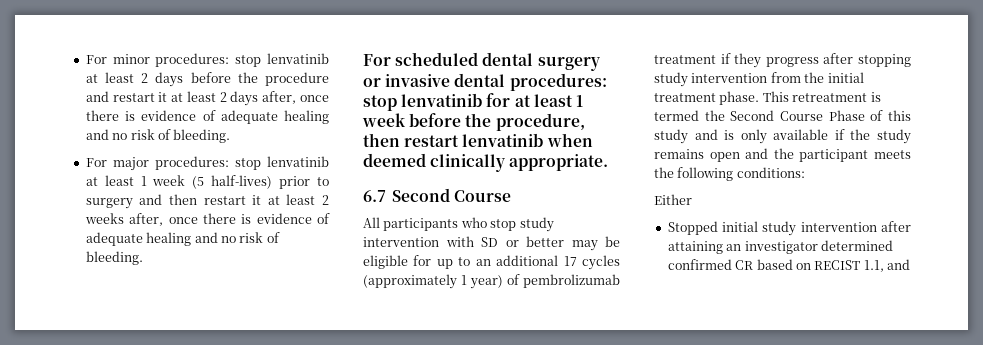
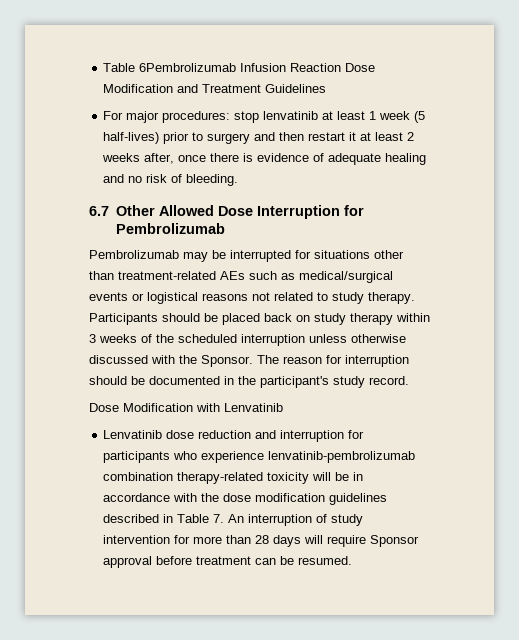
- For minor procedures: stop lenvatinib at least 2 days before the procedure and restart it at least 2 days after, once there is evidence of adequate healing and no risk of bleeding.
+ Table 6Pembrolizumab Infusion Reaction Dose Modification and Treatment Guidelines
- For scheduled dental surgery or invasive dental procedures: stop lenvatinib for at least 1 week before the procedure, then restart lenvatinib when deemed clinically appropriate.
- 6.7 Second Course
- All participants who stop study intervention with SD or better may be eligible for up to an additional 17 cycles (approximately 1 year) of pembrolizumab treatment if they progress after stopping study intervention from the initial treatment phase. This retreatment is termed the Second Course Phase of this study and is only available if the study remains open and the participant meets the following conditions:
- Either
- Stopped initial study intervention after attaining an investigator determined confirmed CR based on RECIST 1.1, and
+ 6.7 Other Allowed Dose Interruption for Pembrolizumab
+ Pembrolizumab may be interrupted for situations other than treatment-related AEs such as medical/surgical events or logistical reasons not related to study therapy. Participants should be placed back on study therapy within 3 weeks of the scheduled interruption unless otherwise discussed with the Sponsor. The reason for interruption should be documented in the participant's study record.
+ Dose Modification with Lenvatinib
+ Lenvatinib dose reduction and interruption for participants who experience lenvatinib-pembrolizumab combination therapy-related toxicity will be in accordance with the dose modification guidelines described in Table 7. An interruption of study intervention for more than 28 days will require Sponsor approval before treatment can be resumed.

